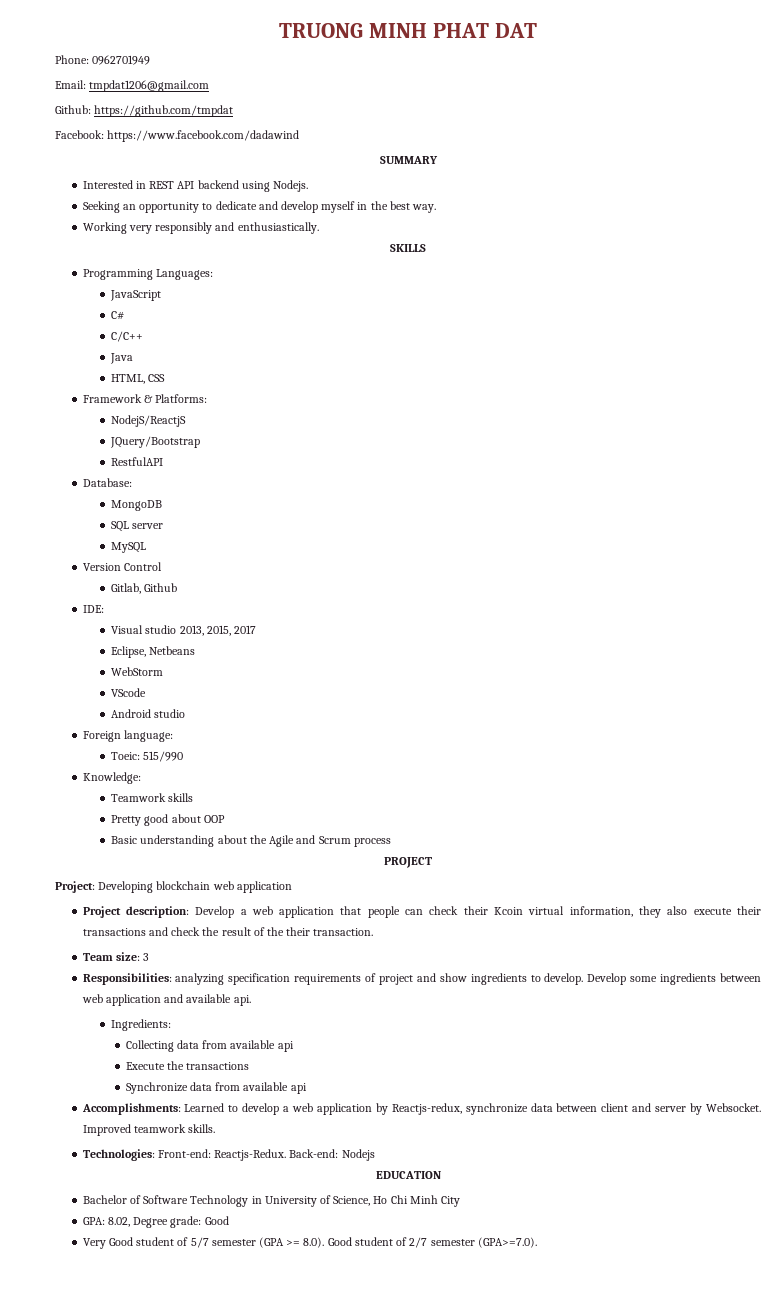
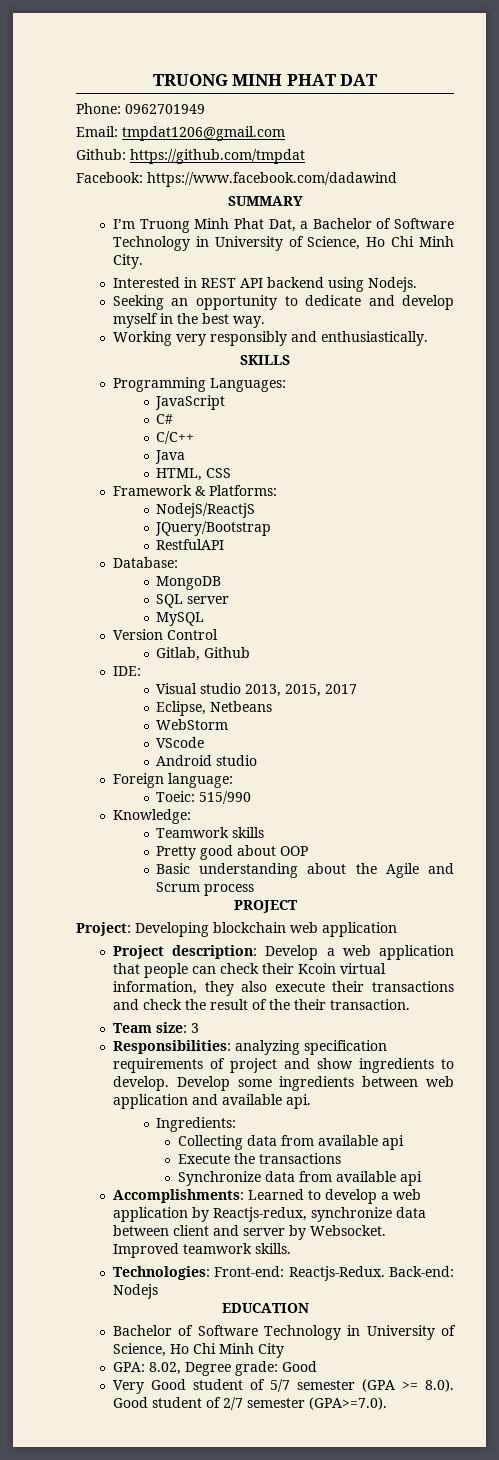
+ I’m Truong Minh Phat Dat, a Bachelor of Software Technology in University of Science, Ho Chi Minh City.

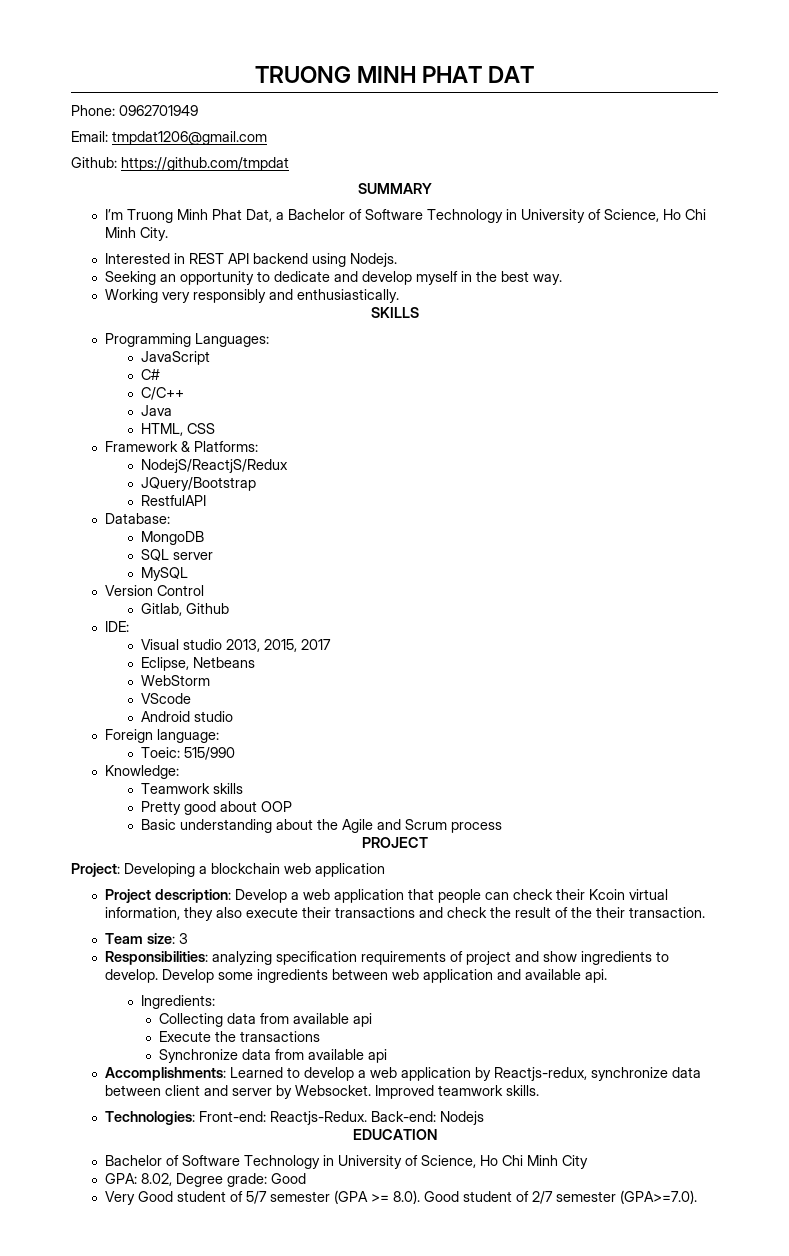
- Facebook: https://www.facebook.com/dadawind
- NodejS/ReactjS
+ NodejS/ReactjS/Redux
- Project: Developing blockchain web application
+ Project: Developing a blockchain web application

